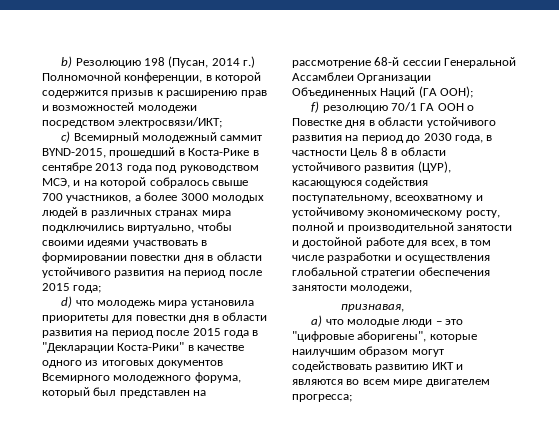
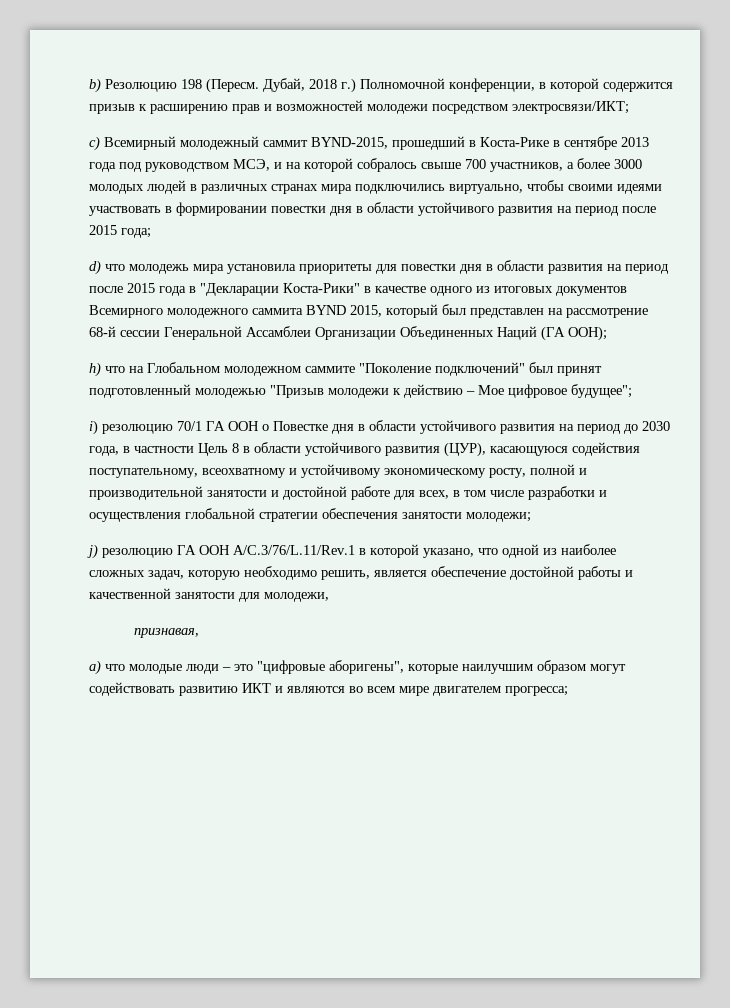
- b) Резолюцию 198 (Пусан, 2014 г.) Полномочной конференции, в которой содержится призыв к расширению прав и возможностей молодежи посредством электросвязи/ИКТ;
+ b) Резолюцию 198 (Пересм. Дубай, 2018 г.) Полномочной конференции, в которой содержится призыв к расширению прав и возможностей молодежи посредством электросвязи/ИКТ;
- d) что молодежь мира установила приоритеты для повестки дня в области развития на период после 2015 года в "Декларации Коста-Рики" в качестве одного из итоговых документов Всемирного молодежного форума, который был представлен на рассмотрение 68-й сессии Генеральной Ассамблеи Организации Объединенных Наций (ГА ООН);
+ d) что молодежь мира установила приоритеты для повестки дня в области развития на период после 2015 года в "Декларации Коста-Рики" в качестве одного из итоговых документов Всемирного молодежного саммита BYND 2015, который был представлен на рассмотрение 68-й сессии Генеральной Ассамблеи Организации Объединенных Наций (ГА ООН);
- f) резолюцию 70/1 ГА ООН о Повестке дня в области устойчивого развития на период до 2030 года, в частности Цель 8 в области устойчивого развития (ЦУР), касающуюся содействия поступательному, всеохватному и устойчивому экономическому росту, полной и производительной занятости и достойной работе для всех, в том числе разработки и осуществления глобальной стратегии обеспечения занятости молодежи,
+ h) что на Глобальном молодежном саммите "Поколение подключений" был принят подготовленный молодежью "Призыв молодежи к действию – Мое цифровое будущее";
+ i) резолюцию 70/1 ГА ООН о Повестке дня в области устойчивого развития на период до 2030 года, в частности Цель 8 в области устойчивого развития (ЦУР), касающуюся содействия поступательному, всеохватному и устойчивому экономическому росту, полной и производительной занятости и достойной работе для всех, в том числе разработки и осуществления глобальной стратегии обеспечения занятости молодежи;
+ j) резолюцию ГА ООН A/C.3/76/L.11/Rev.1 в которой указано, что одной из наиболее сложных задач, которую необходимо решить, является обеспечение достойной работы и качественной занятости для молодежи,

